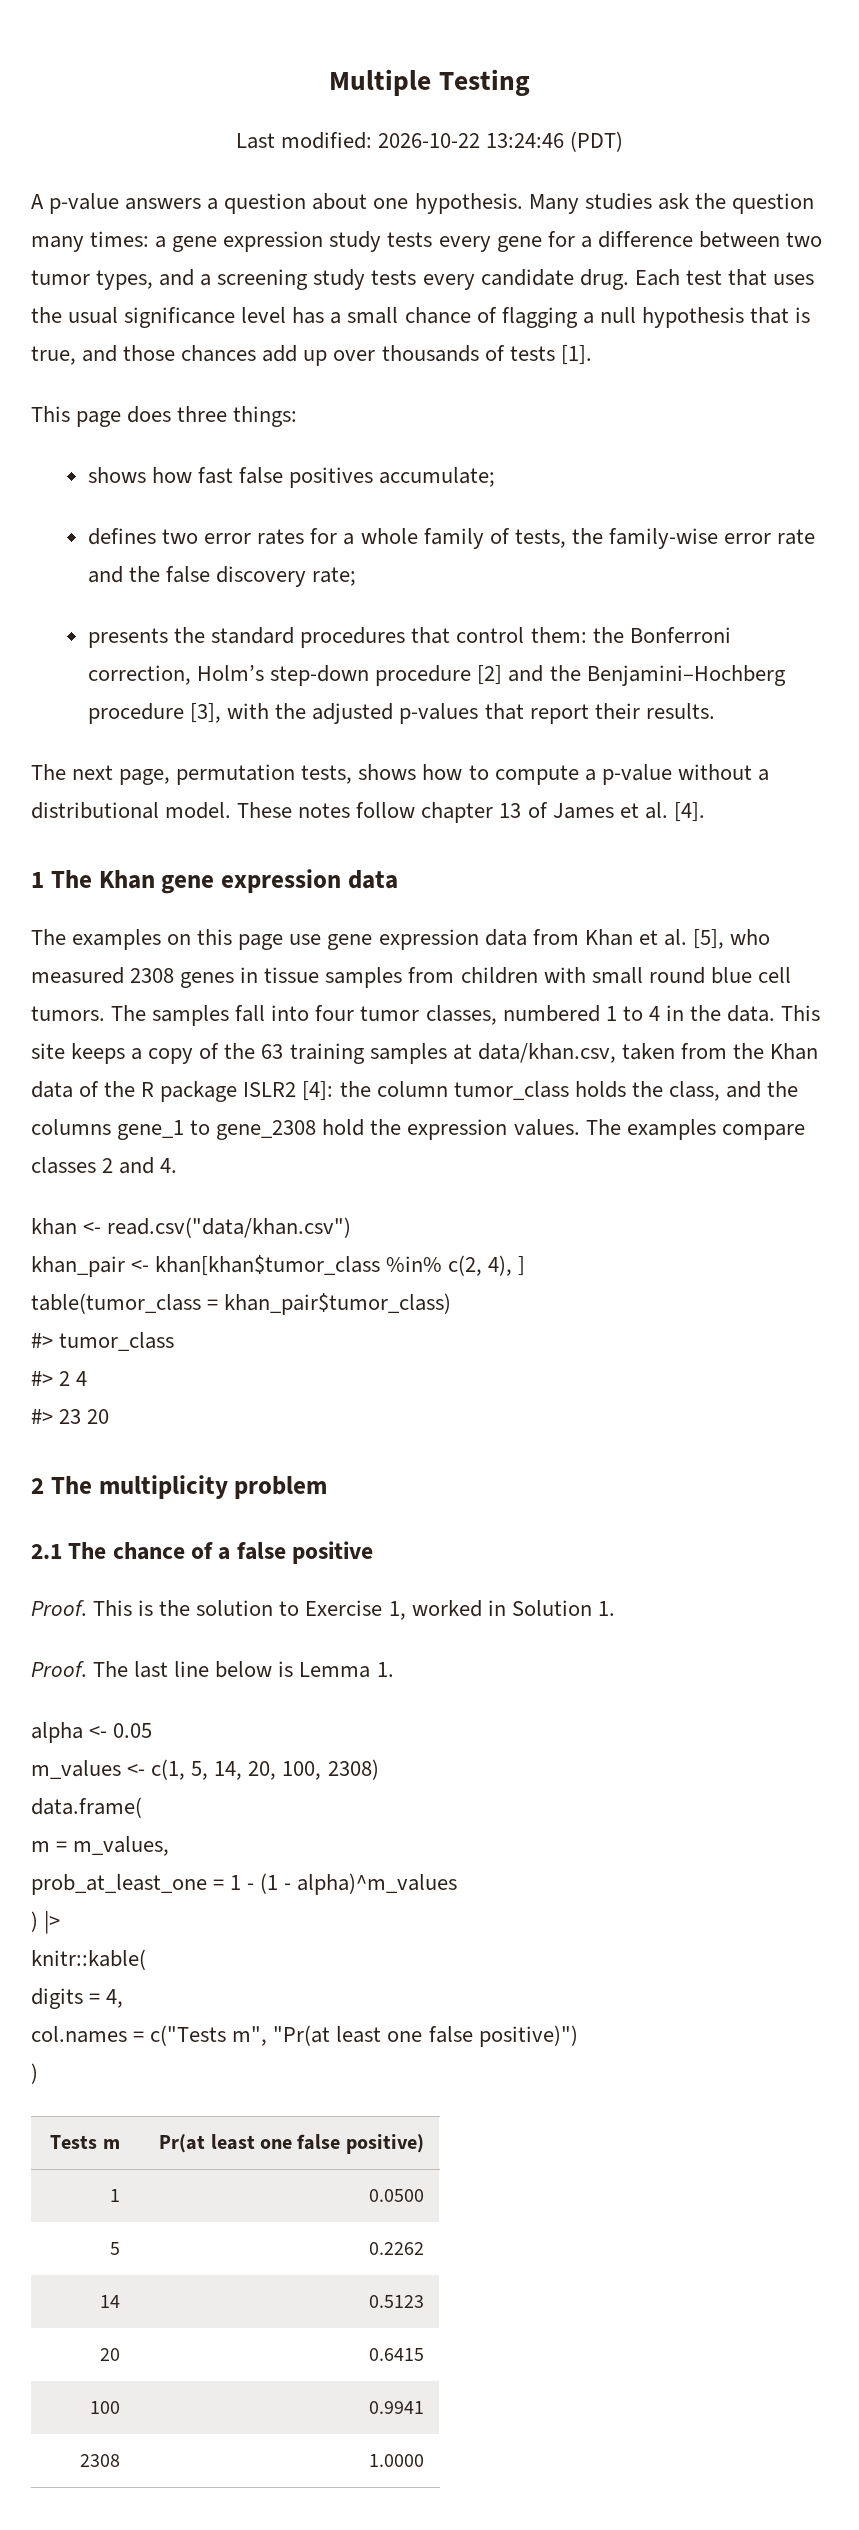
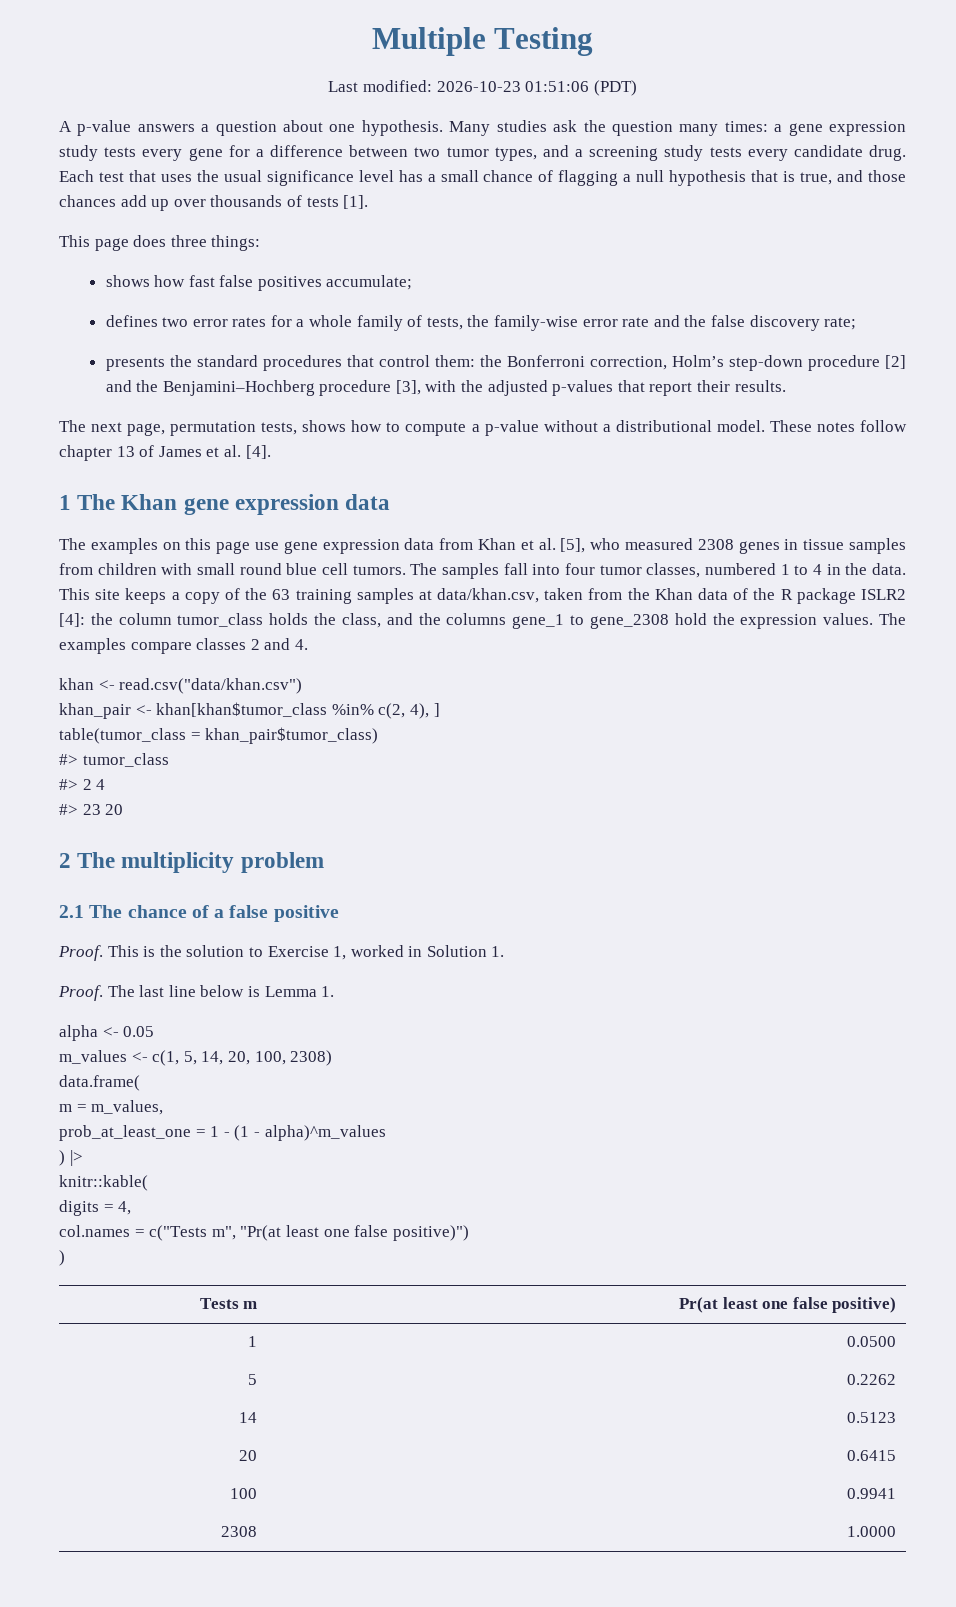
- Last modified: 2026-10-22 13:24:46 (PDT)
+ Last modified: 2026-10-23 01:51:06 (PDT)

